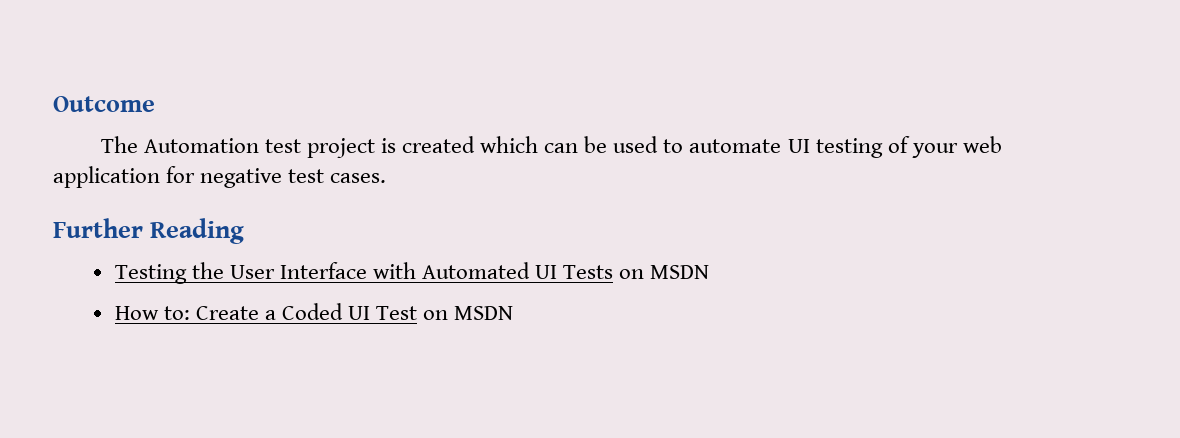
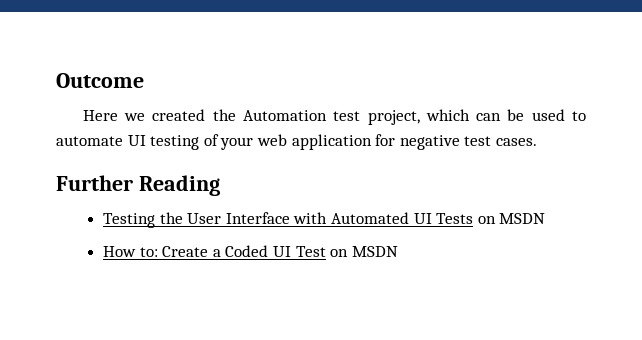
- The Automation test project is created which can be used to automate UI testing of your web application for negative test cases.
+ Here we created the Automation test project, which can be used to automate UI testing of your web application for negative test cases.

